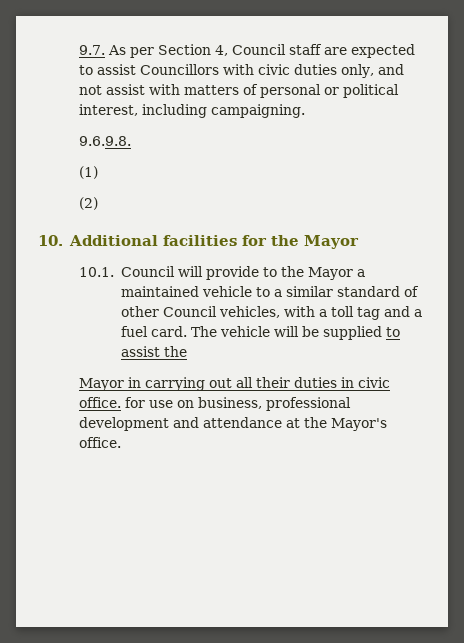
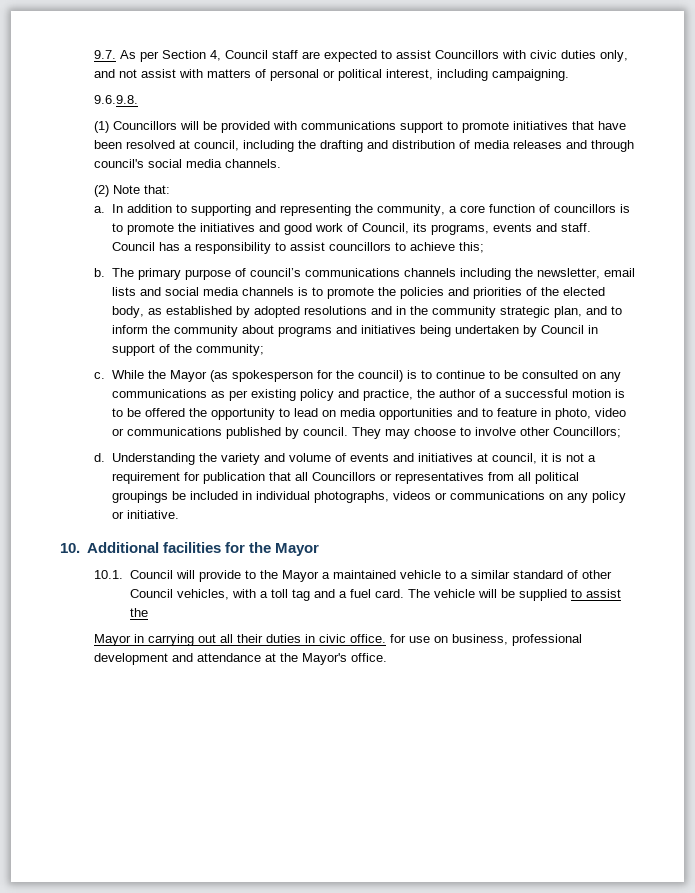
- (1)
- (2)
+ (1) Councillors will be provided with communications support to promote initiatives that have been resolved at council, including the drafting and distribution of media releases and through council's social media channels.
+ (2) Note that:
+ a. In addition to supporting and representing the community, a core function of councillors is to promote the initiatives and good work of Council, its programs, events and staff. Council has a responsibility to assist councillors to achieve this;
+ b. The primary purpose of council’s communications channels including the newsletter, email lists and social media channels is to promote the policies and priorities of the elected body, as established by adopted resolutions and in the community strategic plan, and to inform the community about programs and initiatives being undertaken by Council in support of the community;
+ c. While the Mayor (as spokesperson for the council) is to continue to be consulted on any communications as per existing policy and practice, the author of a successful motion is to be offered the opportunity to lead on media opportunities and to feature in photo, video or communications published by council. They may choose to involve other Councillors;
+ d. Understanding the variety and volume of events and initiatives at council, it is not a requirement for publication that all Councillors or representatives from all political groupings be included in individual photographs, videos or communications on any policy or initiative.

